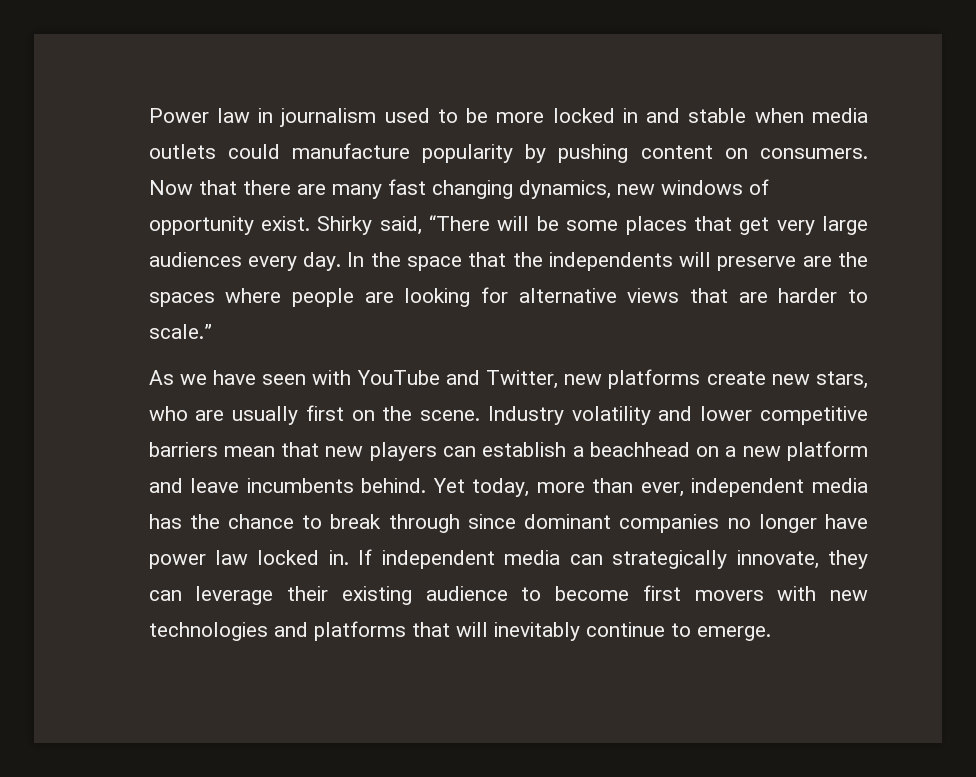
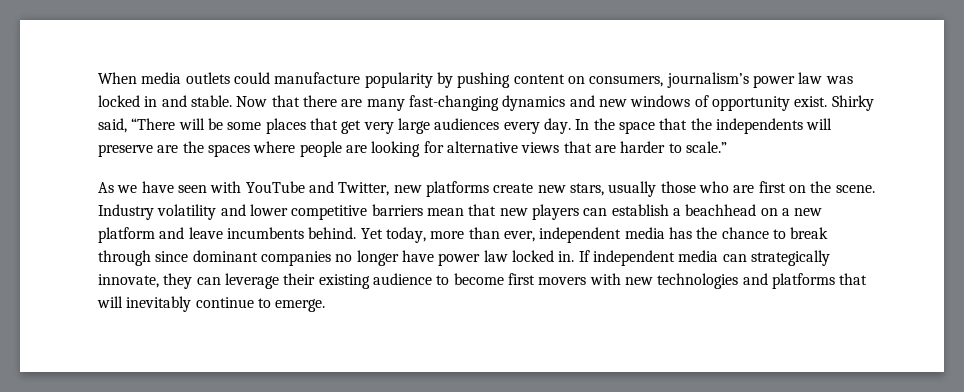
- Power law in journalism used to be more locked in and stable when media outlets could manufacture popularity by pushing content on consumers.
+ When media outlets could manufacture popularity by pushing content on consumers, journalism’s power law was locked in and stable.
- Now that there are many fast changing dynamics, new windows of opportunity exist.
+ Now that there are many fast-changing dynamics and new windows of opportunity exist.
- As we have seen with YouTube and Twitter, new platforms create new stars, who are usually first on the scene.
+ As we have seen with YouTube and Twitter, new platforms create new stars, usually those who are first on the scene.

